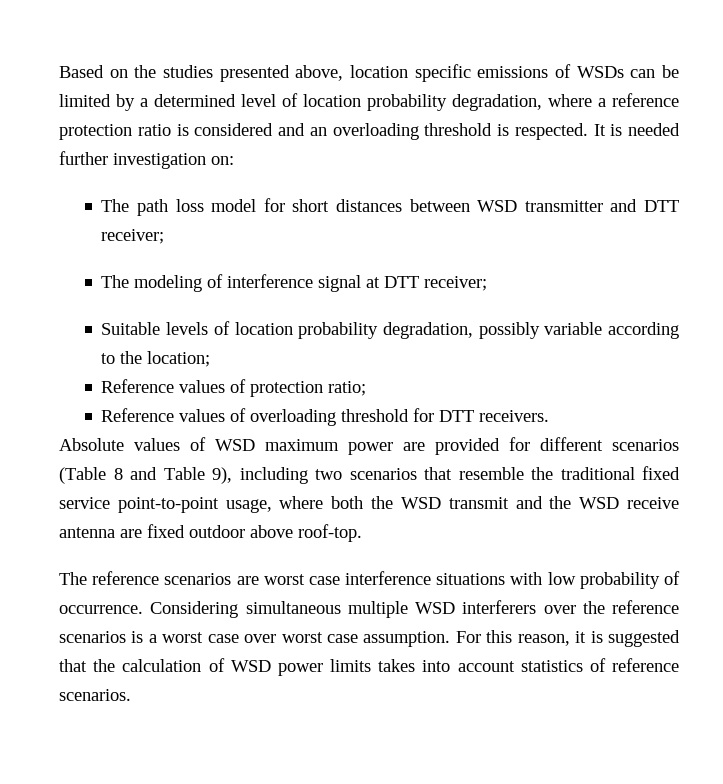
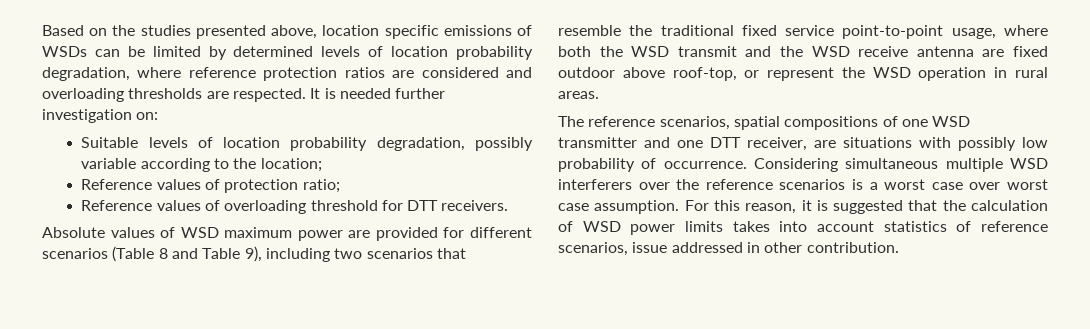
- Based on the studies presented above, location specific emissions of WSDs can be limited by a determined level of location probability degradation, where a reference protection ratio is considered and an overloading threshold is respected.
+ Based on the studies presented above, location specific emissions of WSDs can be limited by determined levels of location probability degradation, where reference protection ratios are considered and overloading thresholds are respected.
- The path loss model for short distances between WSD transmitter and DTT receiver;
- The modeling of interference signal at DTT receiver;
- Absolute values of WSD maximum power are provided for different scenarios (Table 8 and Table 9), including two scenarios that resemble the traditional fixed service point-to-point usage, where both the WSD transmit and the WSD receive antenna are fixed outdoor above roof-top.
- The reference scenarios are worst case interference situations with low probability of occurrence.
+ Absolute values of WSD maximum power are provided for different scenarios (Table 8 and Table 9), including two scenarios that resemble the traditional fixed service point-to-point usage, where both the WSD transmit and the WSD receive antenna are fixed outdoor above roof-top, or represent the WSD operation in rural areas.
+ The reference scenarios, spatial compositions of one WSD transmitter and one DTT receiver, are situations with possibly low probability of occurrence.
- For this reason, it is suggested that the calculation of WSD power limits takes into account statistics of reference scenarios.
+ For this reason, it is suggested that the calculation of WSD power limits takes into account statistics of reference scenarios, issue addressed in other contribution.

